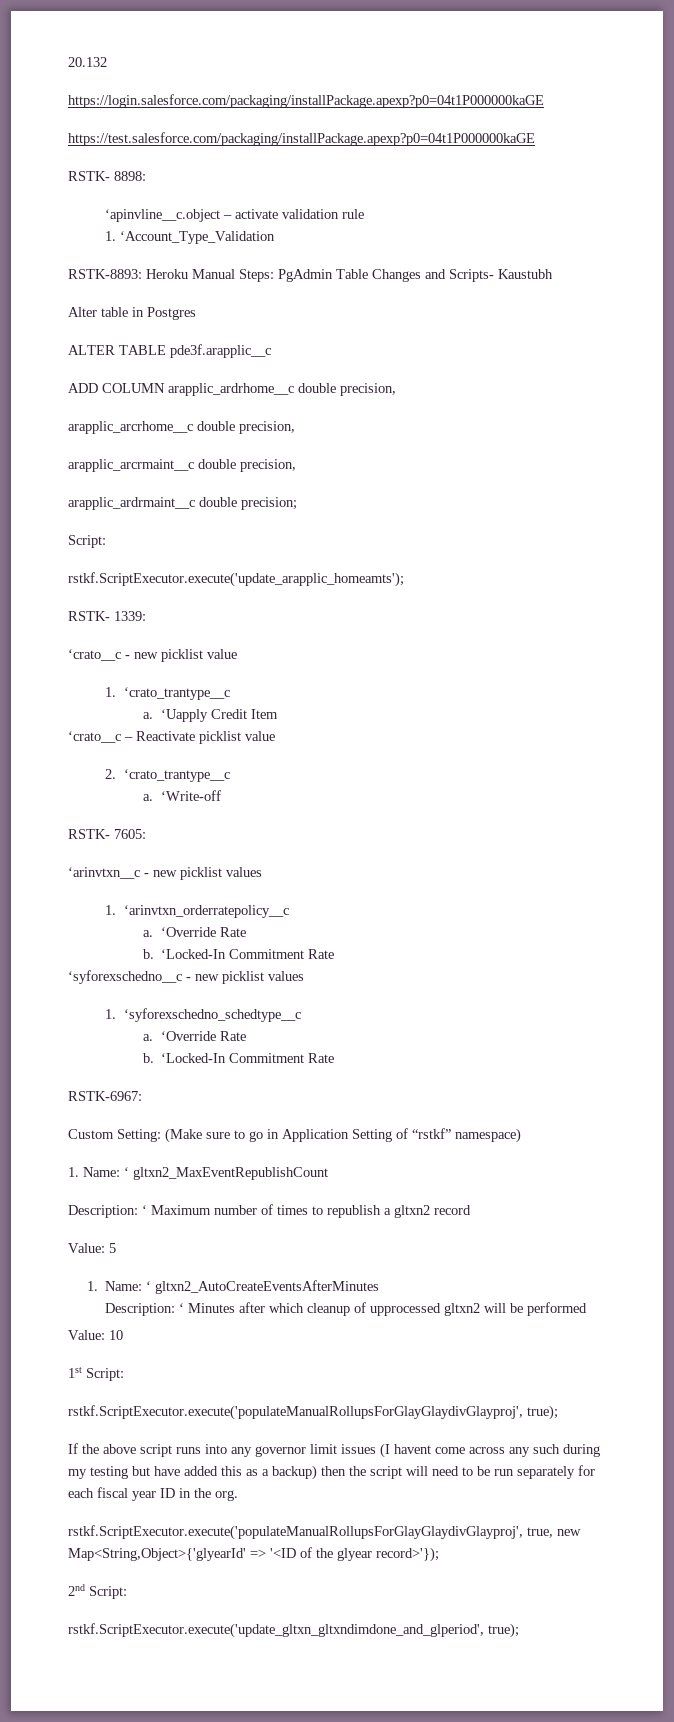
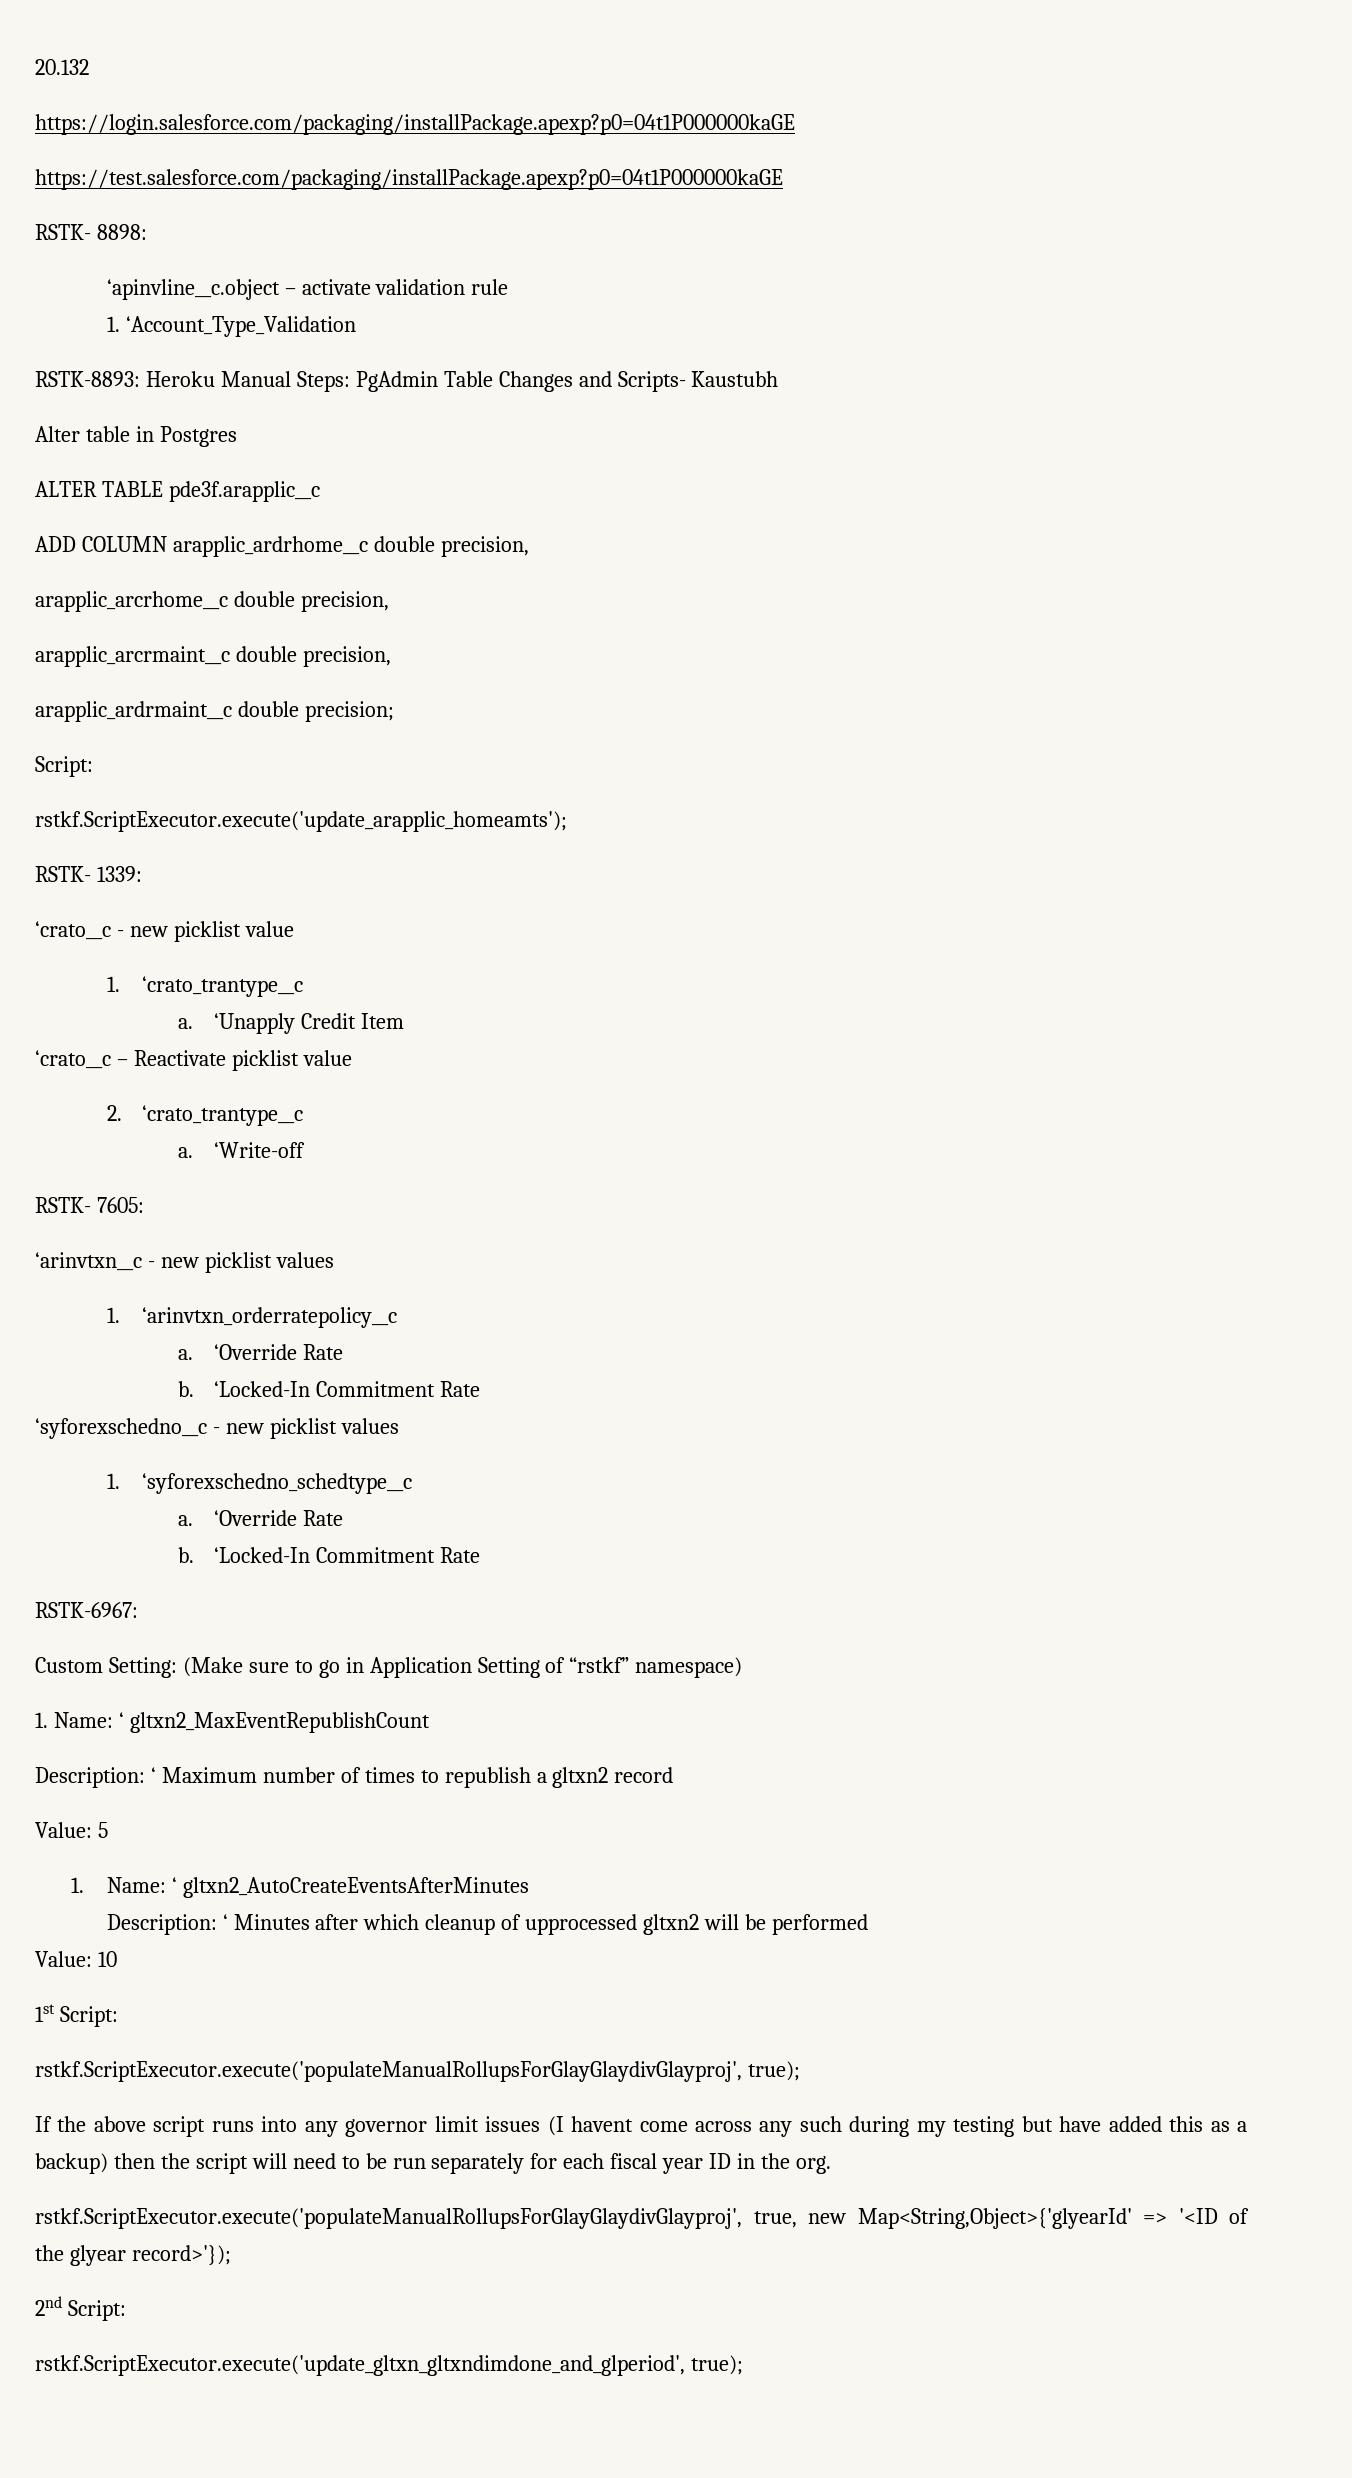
- ‘Uapply Credit Item
+ ‘Unapply Credit Item

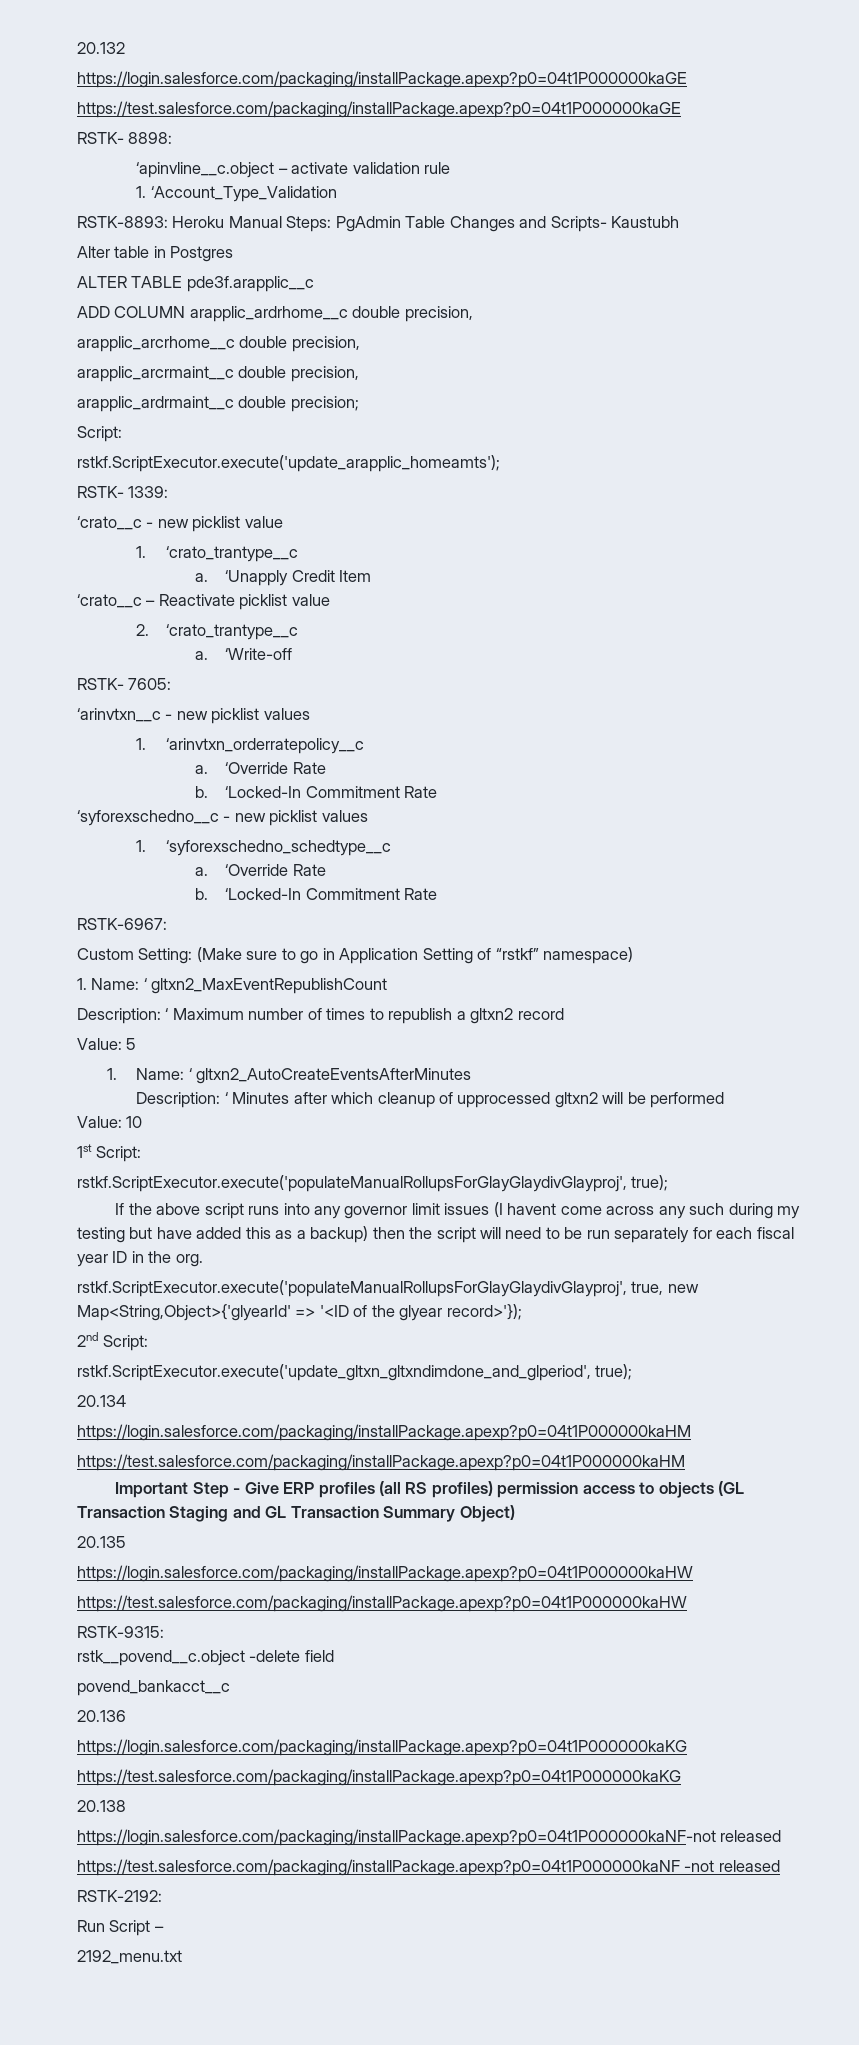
+ 20.134
+ https://login.salesforce.com/packaging/installPackage.apexp?p0=04t1P000000kaHM
+ https://test.salesforce.com/packaging/installPackage.apexp?p0=04t1P000000kaHM
+ Important Step - Give ERP profiles (all RS profiles) permission access to objects (GL Transaction Staging and GL Transaction Summary Object)
+ 20.135
+ https://login.salesforce.com/packaging/installPackage.apexp?p0=04t1P000000kaHW
+ https://test.salesforce.com/packaging/installPackage.apexp?p0=04t1P000000kaHW
+ RSTK-9315:
+ rstk__povend__c.object -delete field
+ povend_bankacct__c
+ 20.136
+ https://login.salesforce.com/packaging/installPackage.apexp?p0=04t1P000000kaKG
+ https://test.salesforce.com/packaging/installPackage.apexp?p0=04t1P000000kaKG
+ 20.138
+ https://login.salesforce.com/packaging/installPackage.apexp?p0=04t1P000000kaNF-not released
+ https://test.salesforce.com/packaging/installPackage.apexp?p0=04t1P000000kaNF -not released
+ RSTK-2192:
+ Run Script –
+ 2192_menu.txt

